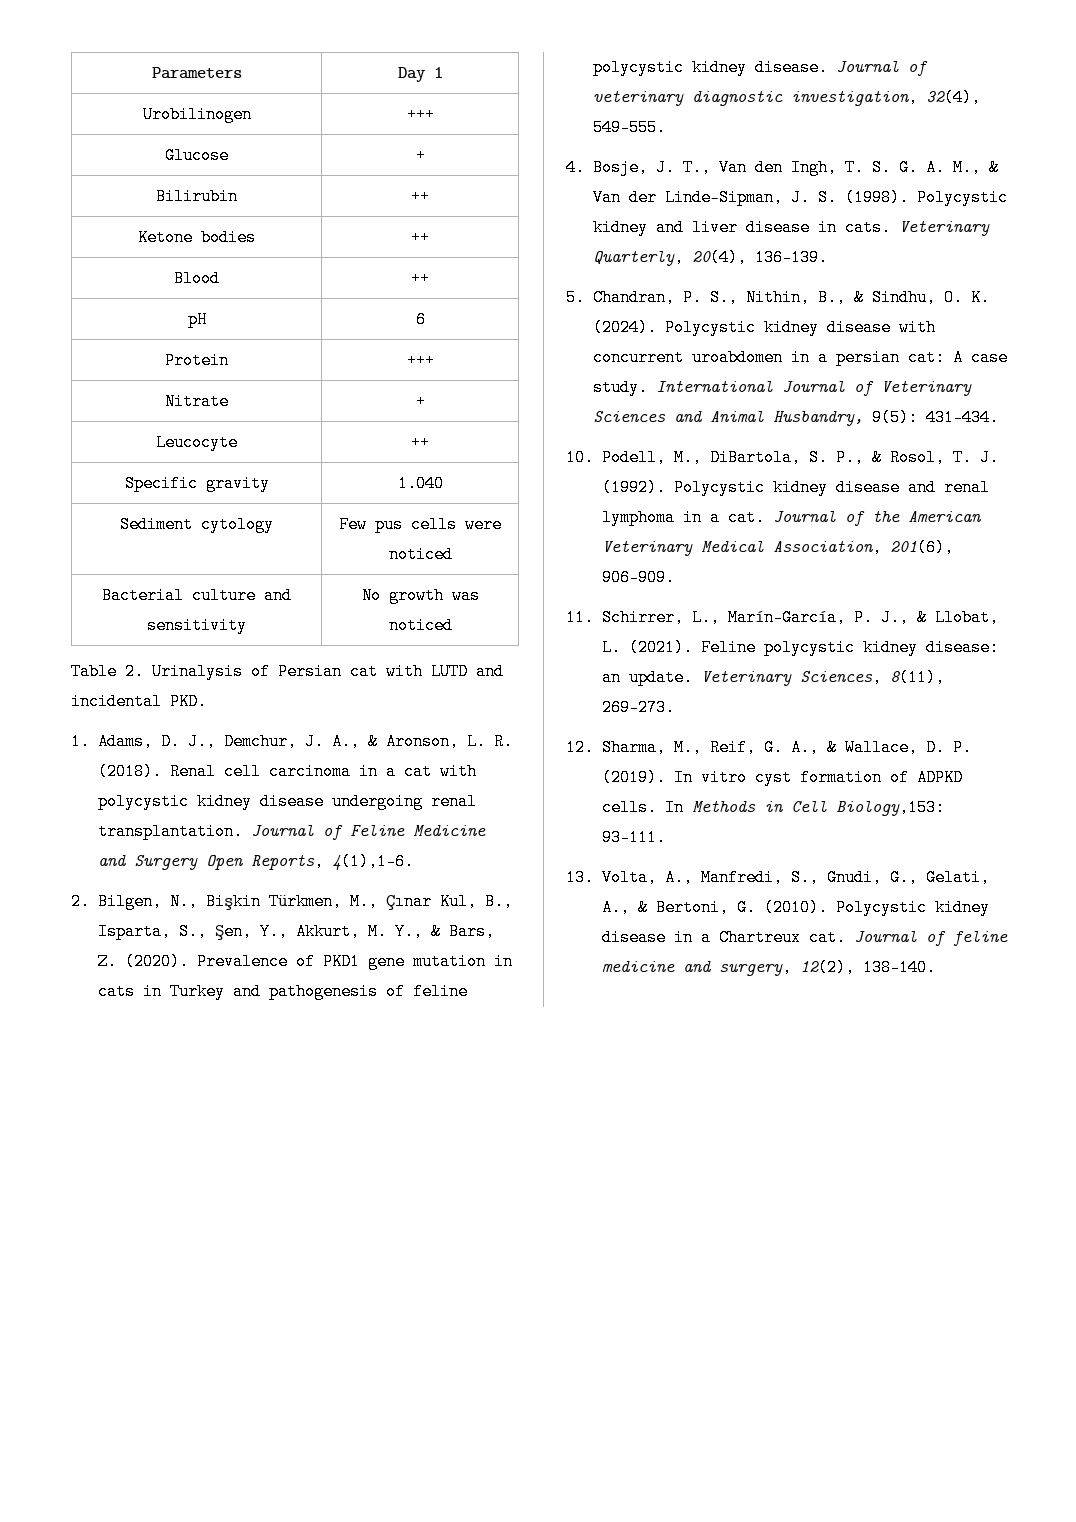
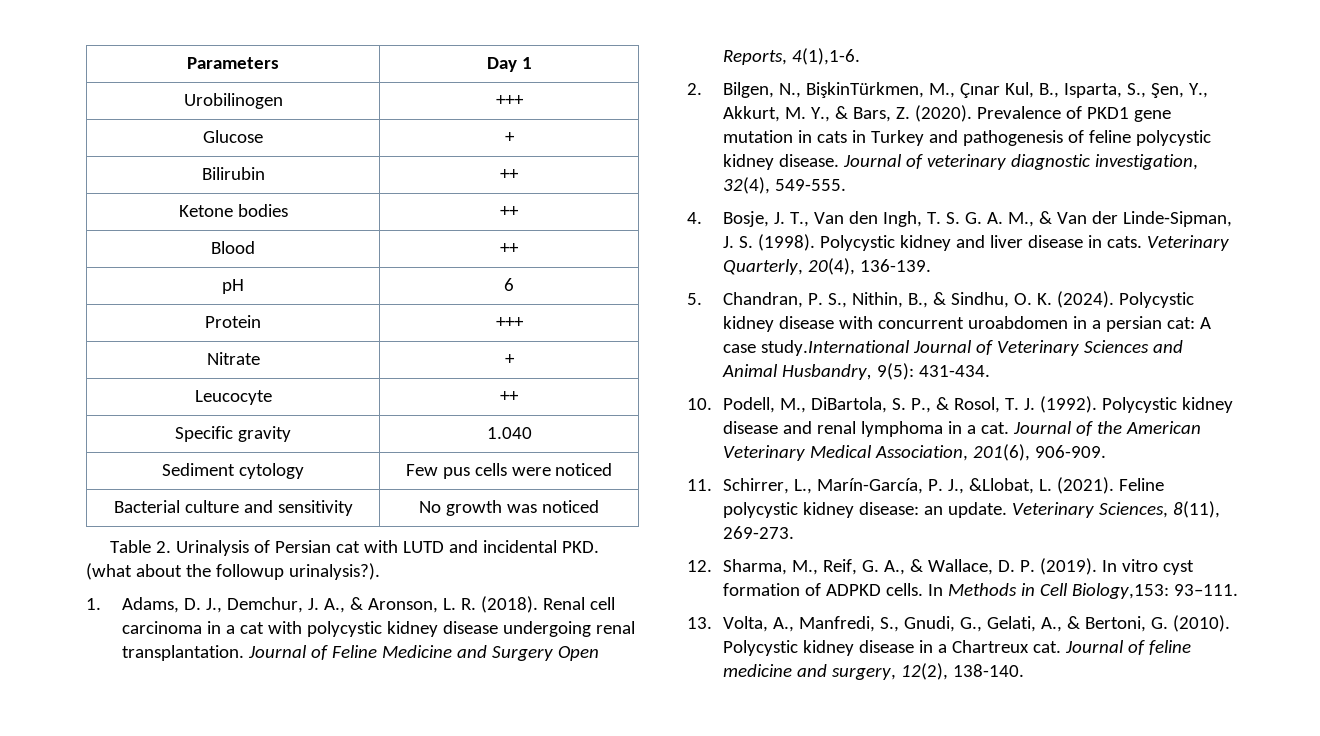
- Table 2. Urinalysis of Persian cat with LUTD and incidental PKD.
+ Table 2. Urinalysis of Persian cat with LUTD and incidental PKD. (what about the followup urinalysis?).
- 2. Bilgen, N., Bişkin Türkmen, M., Çınar Kul, B., Isparta, S., Şen, Y., Akkurt, M. Y., & Bars, Z. (2020).
+ 2. Bilgen, N., BişkinTürkmen, M., Çınar Kul, B., Isparta, S., Şen, Y., Akkurt, M. Y., & Bars, Z. (2020).
- Polycystic kidney disease with concurrent uroabdomen in a persian cat: A case study. International Journal of Veterinary Sciences and Animal Husbandry, 9(5): 431-434.
+ Polycystic kidney disease with concurrent uroabdomen in a persian cat: A case study.International Journal of Veterinary Sciences and Animal Husbandry, 9(5): 431-434.
- 11. Schirrer, L., Marín-García, P. J., & Llobat, L. (2021).
+ 11. Schirrer, L., Marín-García, P. J., &Llobat, L. (2021).

